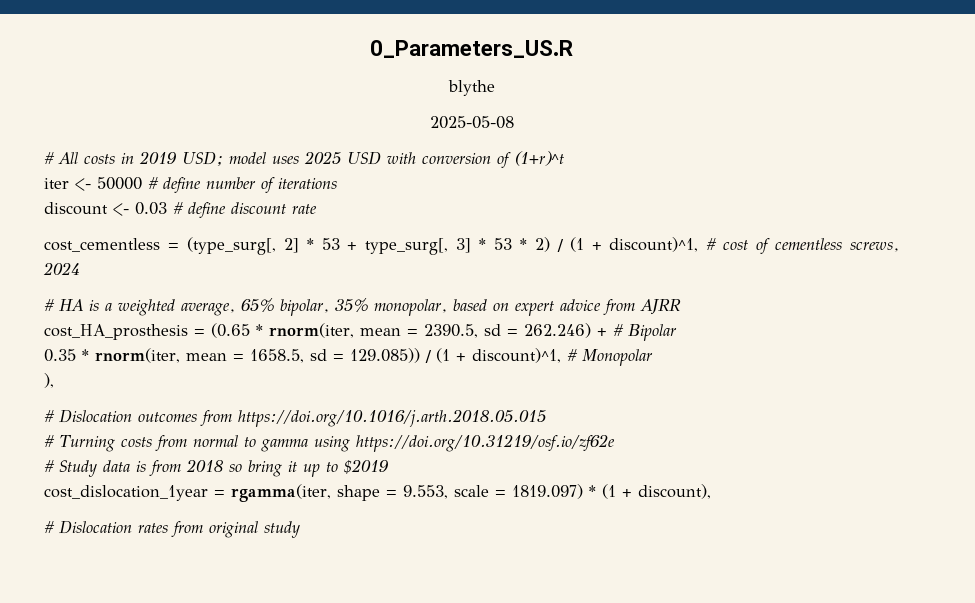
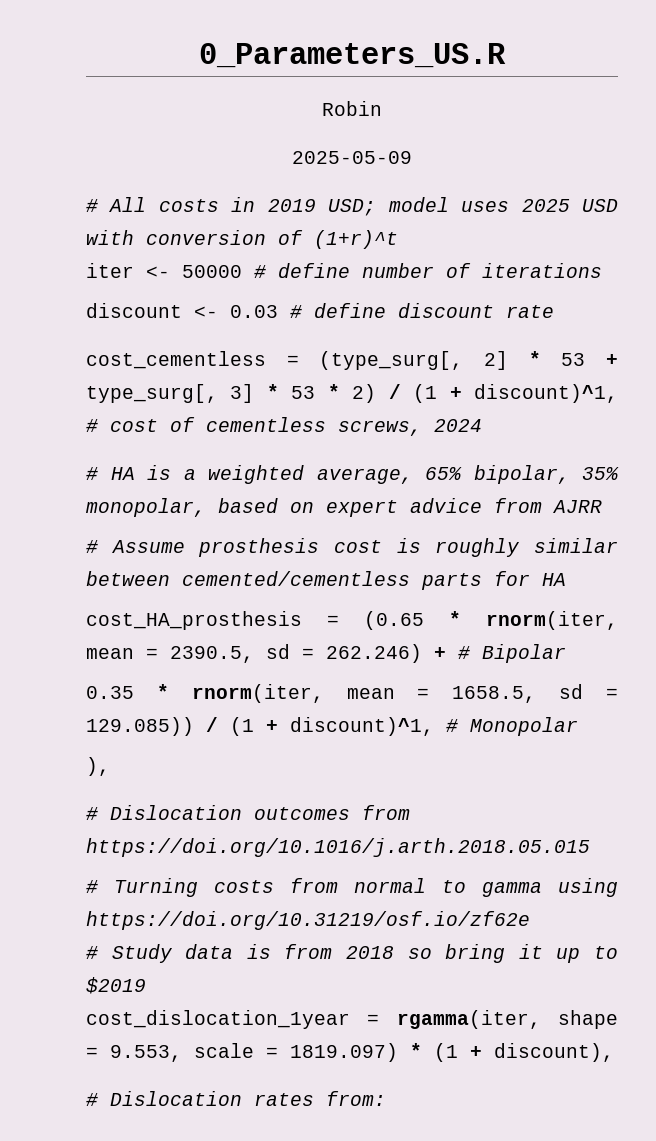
- blythe
- 2025-05-08
+ Robin
+ 2025-05-09
+ # Assume prosthesis cost is roughly similar between cemented/cementless parts for HA
- # Dislocation rates from original study
+ # Dislocation rates from:

